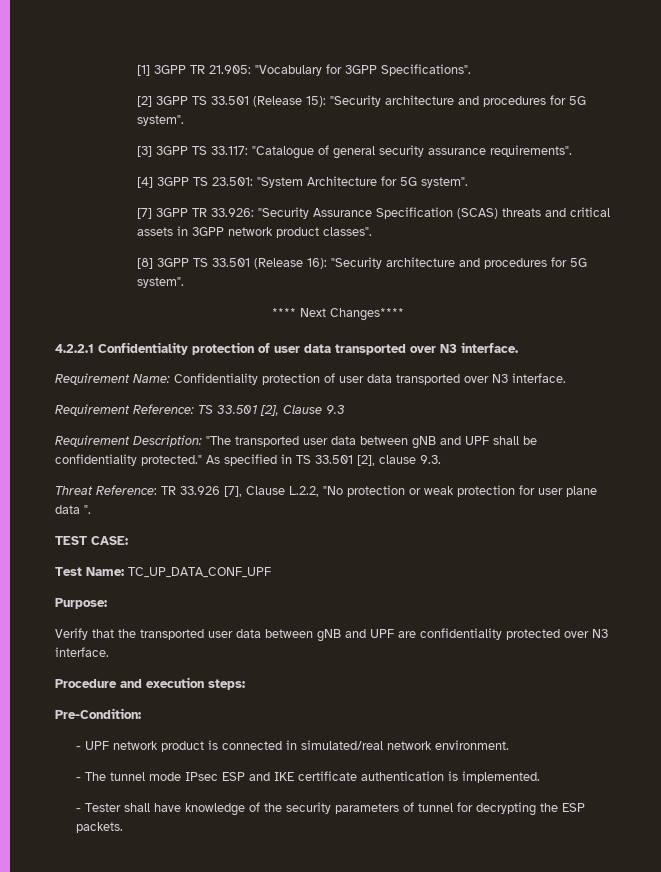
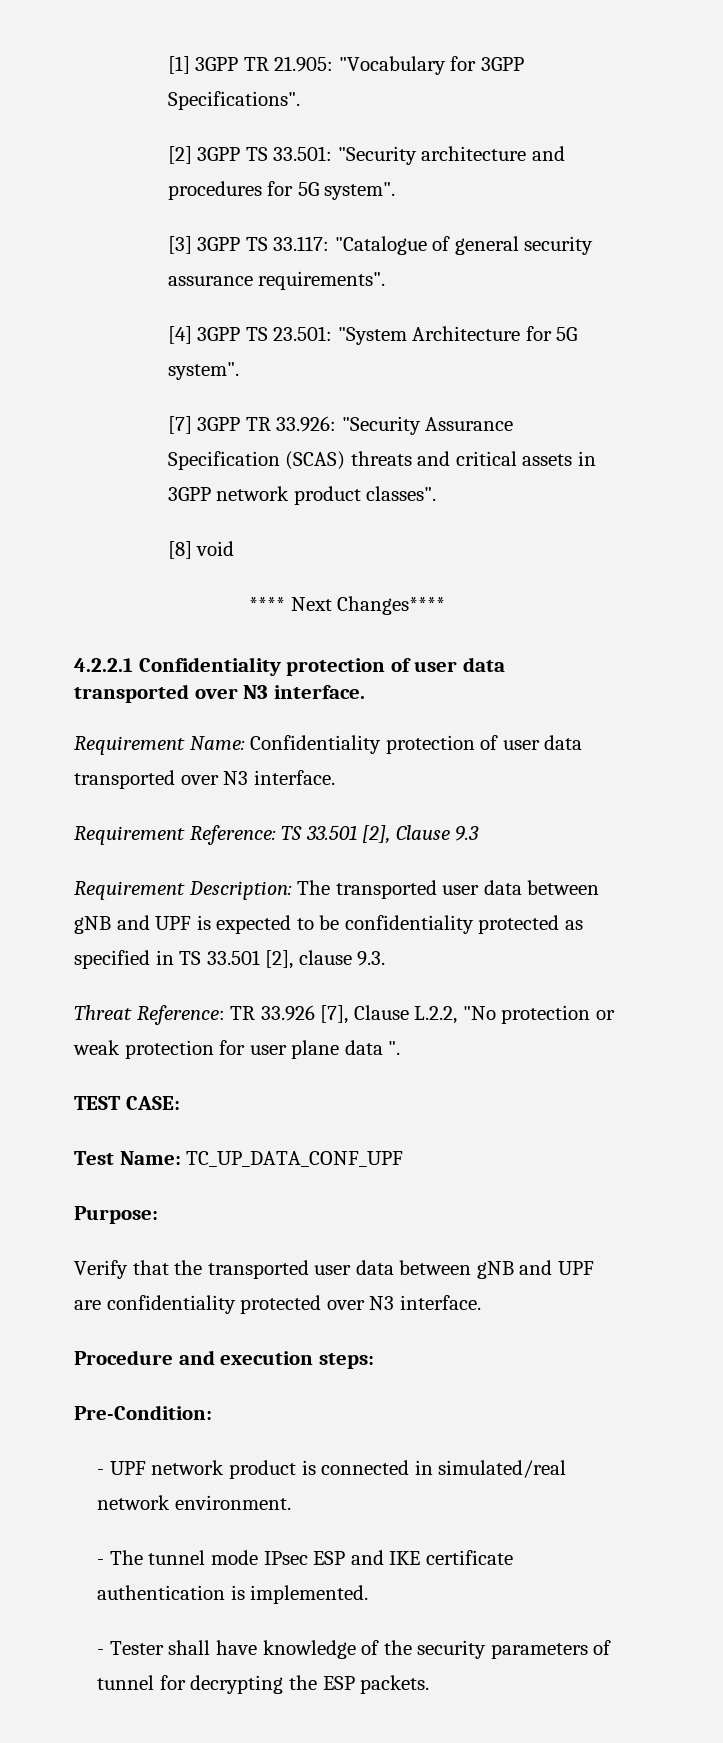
- [2] 3GPP TS 33.501 (Release 15): "Security architecture and procedures for 5G system".
+ [2] 3GPP TS 33.501: "Security architecture and procedures for 5G system".
- [8] 3GPP TS 33.501 (Release 16): "Security architecture and procedures for 5G system".
+ [8] void
- Requirement Description: "The transported user data between gNB and UPF shall be confidentiality protected." As specified in TS 33.501 [2], clause 9.3.
+ Requirement Description: The transported user data between gNB and UPF is expected to be confidentiality protected as specified in TS 33.501 [2], clause 9.3.

